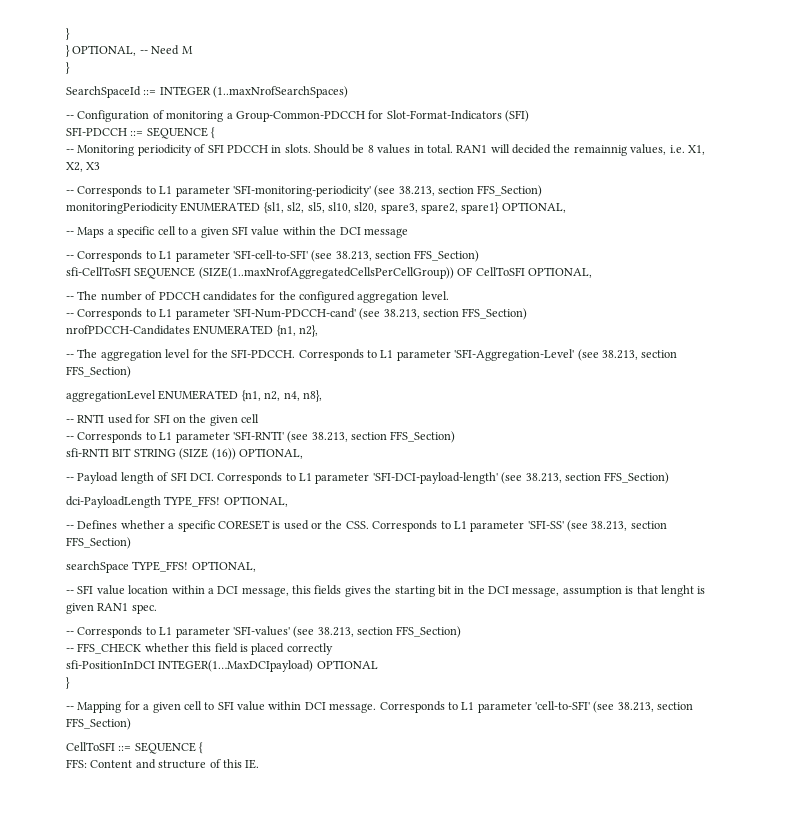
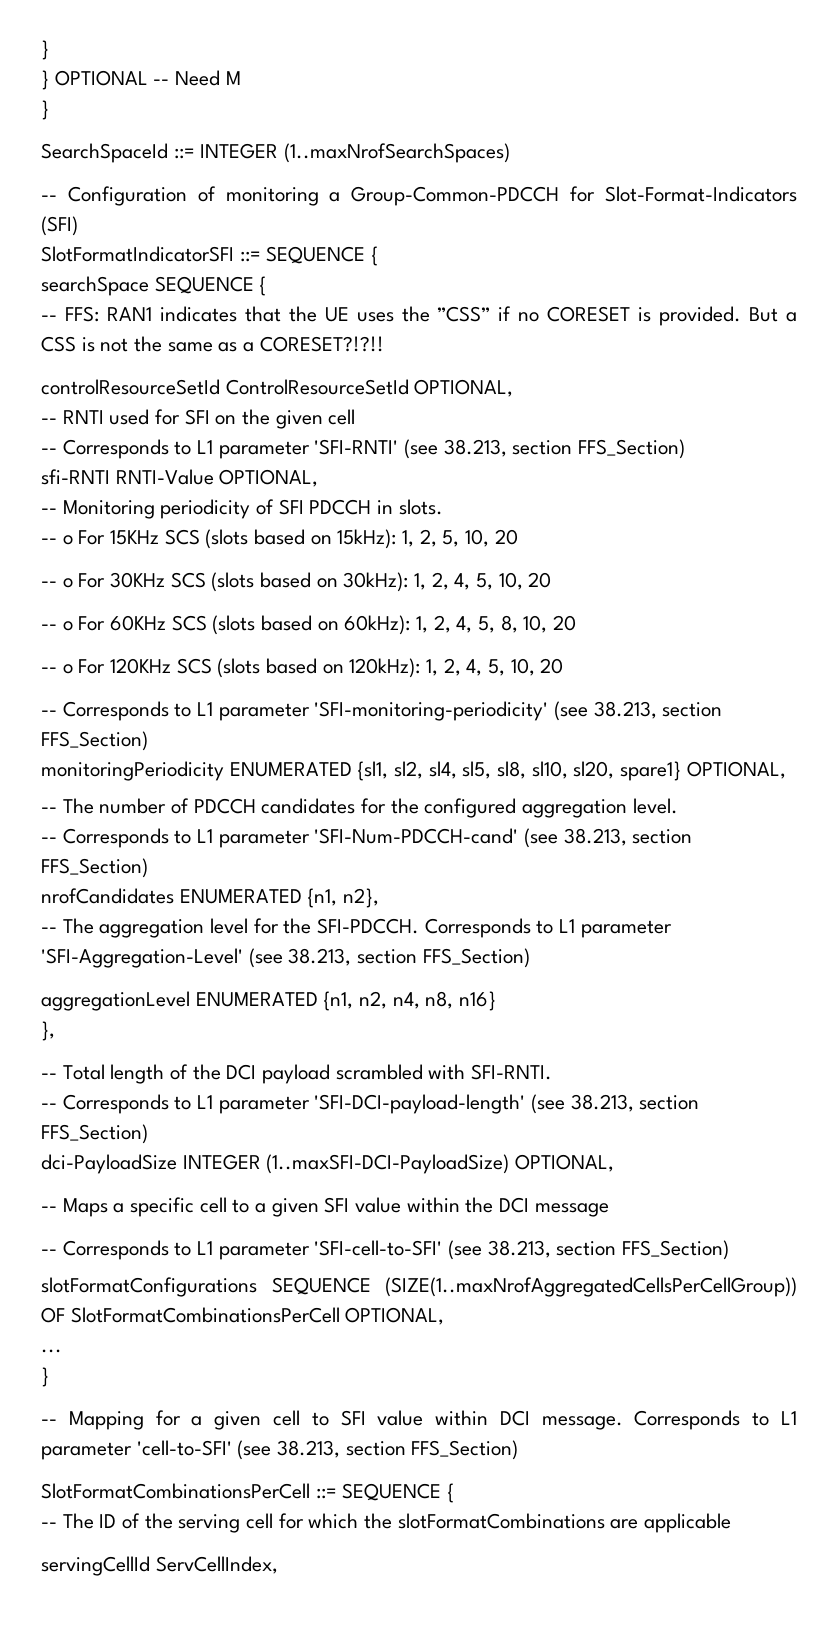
- } OPTIONAL, -- Need M
+ } OPTIONAL -- Need M
- SFI-PDCCH ::= SEQUENCE {
+ SlotFormatIndicatorSFI ::= SEQUENCE {
+ searchSpace SEQUENCE {
+ -- FFS: RAN1 indicates that the UE uses the ”CSS” if no CORESET is provided. But a CSS is not the same as a CORESET?!?!!
+ controlResourceSetId ControlResourceSetId OPTIONAL,
+ -- RNTI used for SFI on the given cell
+ -- Corresponds to L1 parameter 'SFI-RNTI' (see 38.213, section FFS_Section)
+ sfi-RNTI RNTI-Value OPTIONAL,
- -- Monitoring periodicity of SFI PDCCH in slots. Should be 8 values in total. RAN1 will decided the remainnig values, i.e. X1, X2, X3
+ -- Monitoring periodicity of SFI PDCCH in slots.
+ -- o For 15KHz SCS (slots based on 15kHz): 1, 2, 5, 10, 20
+ -- o For 30KHz SCS (slots based on 30kHz): 1, 2, 4, 5, 10, 20
+ -- o For 60KHz SCS (slots based on 60kHz): 1, 2, 4, 5, 8, 10, 20
+ -- o For 120KHz SCS (slots based on 120kHz): 1, 2, 4, 5, 10, 20
- monitoringPeriodicity ENUMERATED {sl1, sl2, sl5, sl10, sl20, spare3, spare2, spare1} OPTIONAL,
+ monitoringPeriodicity ENUMERATED {sl1, sl2, sl4, sl5, sl8, sl10, sl20, spare1} OPTIONAL,
+ -- The number of PDCCH candidates for the configured aggregation level.
+ -- Corresponds to L1 parameter 'SFI-Num-PDCCH-cand' (see 38.213, section FFS_Section)
+ nrofCandidates ENUMERATED {n1, n2},
+ -- The aggregation level for the SFI-PDCCH. Corresponds to L1 parameter 'SFI-Aggregation-Level' (see 38.213, section FFS_Section)
+ aggregationLevel ENUMERATED {n1, n2, n4, n8, n16}
+ },
+ -- Total length of the DCI payload scrambled with SFI-RNTI.
+ -- Corresponds to L1 parameter 'SFI-DCI-payload-length' (see 38.213, section FFS_Section)
+ dci-PayloadSize INTEGER (1..maxSFI-DCI-PayloadSize) OPTIONAL,
- sfi-CellToSFI SEQUENCE (SIZE(1..maxNrofAggregatedCellsPerCellGroup)) OF CellToSFI OPTIONAL,
- -- The number of PDCCH candidates for the configured aggregation level.
- -- Corresponds to L1 parameter 'SFI-Num-PDCCH-cand' (see 38.213, section FFS_Section)
- nrofPDCCH-Candidates ENUMERATED {n1, n2},
- -- The aggregation level for the SFI-PDCCH. Corresponds to L1 parameter 'SFI-Aggregation-Level' (see 38.213, section FFS_Section)
- aggregationLevel ENUMERATED {n1, n2, n4, n8},
- -- RNTI used for SFI on the given cell
- -- Corresponds to L1 parameter 'SFI-RNTI' (see 38.213, section FFS_Section)
- sfi-RNTI BIT STRING (SIZE (16)) OPTIONAL,
- -- Payload length of SFI DCI. Corresponds to L1 parameter 'SFI-DCI-payload-length' (see 38.213, section FFS_Section)
- dci-PayloadLength TYPE_FFS! OPTIONAL,
- -- Defines whether a specific CORESET is used or the CSS. Corresponds to L1 parameter 'SFI-SS' (see 38.213, section FFS_Section)
- searchSpace TYPE_FFS! OPTIONAL,
- -- SFI value location within a DCI message, this fields gives the starting bit in the DCI message, assumption is that lenght is given RAN1 spec.
- -- Corresponds to L1 parameter 'SFI-values' (see 38.213, section FFS_Section)
- -- FFS_CHECK whether this field is placed correctly
- sfi-PositionInDCI INTEGER(1…MaxDCIpayload) OPTIONAL
+ slotFormatConfigurations SEQUENCE (SIZE(1..maxNrofAggregatedCellsPerCellGroup)) OF SlotFormatCombinationsPerCell OPTIONAL,
+ ...
- CellToSFI ::= SEQUENCE {
- FFS: Content and structure of this IE.
+ SlotFormatCombinationsPerCell ::= SEQUENCE {
+ -- The ID of the serving cell for which the slotFormatCombinations are applicable
+ servingCellId ServCellIndex,

